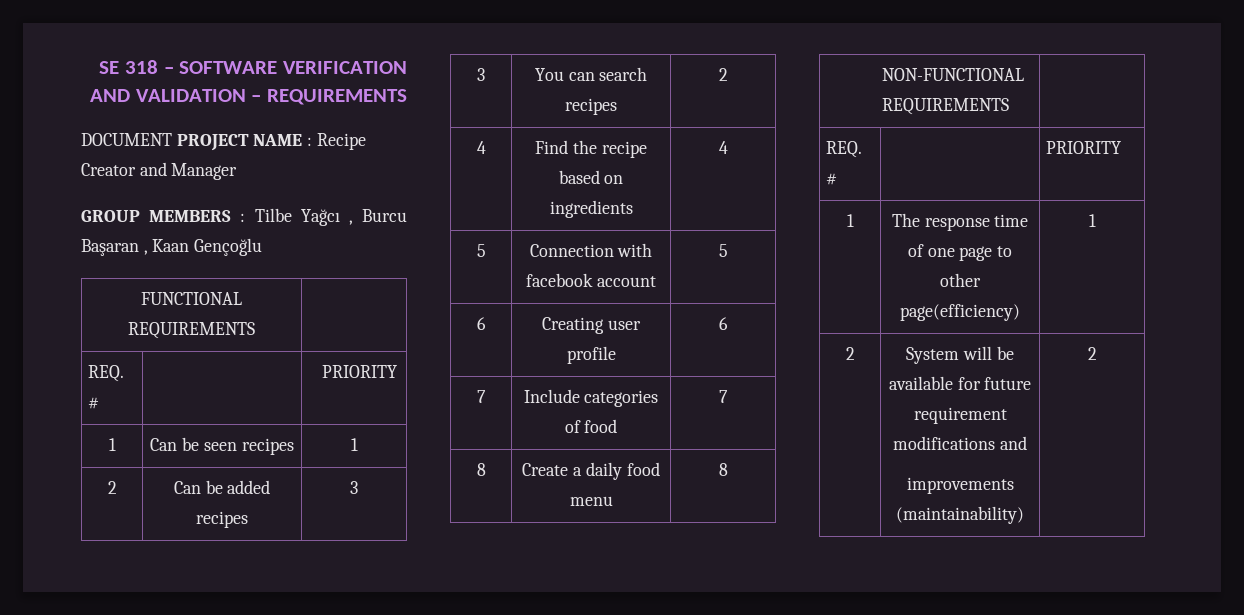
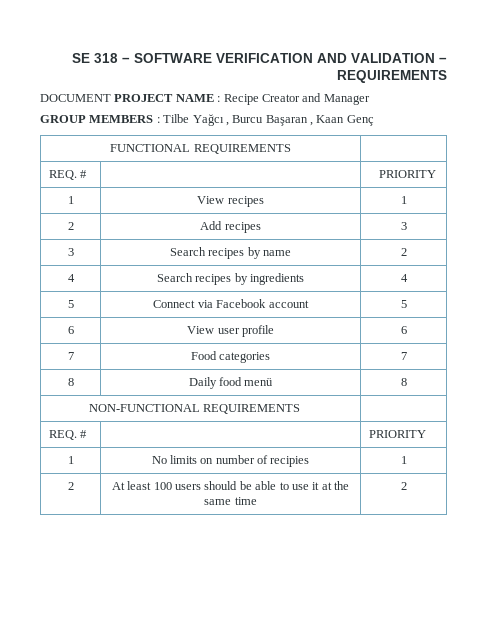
- GROUP MEMBERS : Tilbe Yağcı , Burcu Başaran , Kaan Gençoğlu
+ GROUP MEMBERS : Tilbe Yağcı , Burcu Başaran , Kaan Genç
- 1 | Can be seen recipes | 1
+ 1 | View recipes | 1
- 2 | Can be added recipes | 3
+ 2 | Add recipes | 3
- 3 | You can search recipes | 2
+ 3 | Search recipes by name | 2
- 4 | Find the recipe based on ingredients | 4
+ 4 | Search recipes by ingredients | 4
- 5 | Connection with facebook account | 5
+ 5 | Connect via Facebook account | 5
- 6 | Creating user profile | 6
+ 6 | View user profile | 6
- 7 | Include categories of food | 7
+ 7 | Food categories | 7
- 8 | Create a daily food menu | 8
+ 8 | Daily food menü | 8
- 1 | The response time of one page to other page(efficiency) | 1
- 2 | System will be available for future requirement modifications and
- improvements (maintainability) | 2
+ 1 | No limits on number of recipies | 1
+ 2 | At least 100 users should be able to use it at the same time | 2

